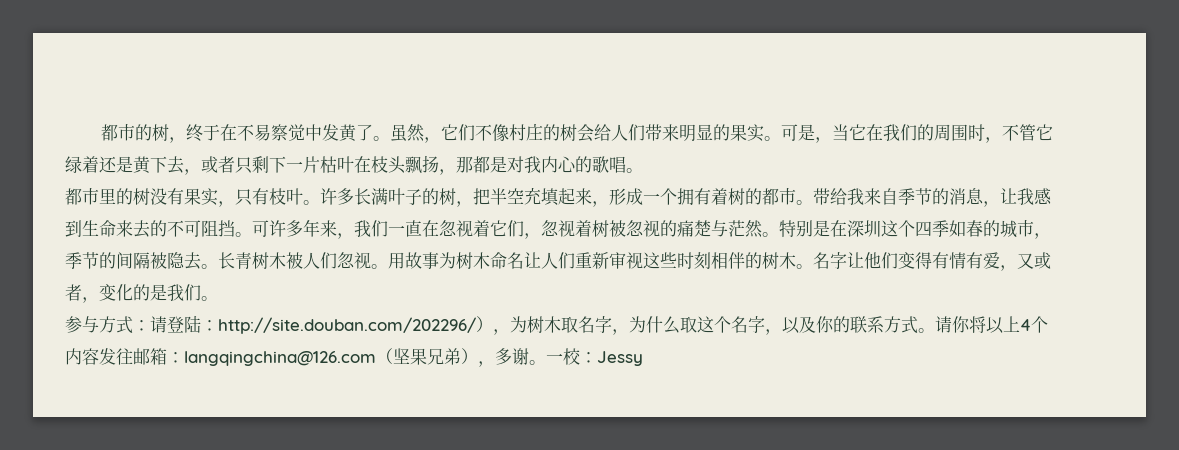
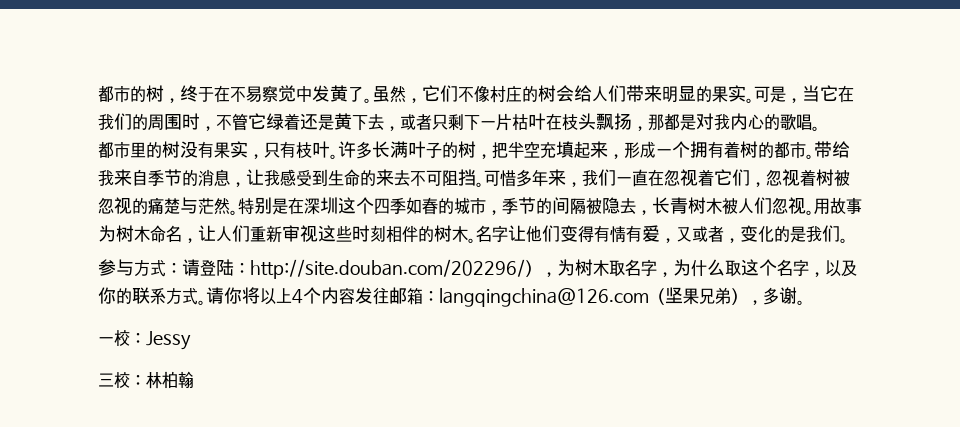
- 带给我来自季节的消息，让我感到生命来去的不可阻挡。
+ 带给我来自季节的消息，让我感受到生命的来去不可阻挡。
- 可许多年来，我们一直在忽视着它们，忽视着树被忽视的痛楚与茫然。
+ 可惜多年来，我们一直在忽视着它们，忽视着树被忽视的痛楚与茫然。
- 特别是在深圳这个四季如春的城市，季节的间隔被隐去。长青树木被人们忽视。
+ 特别是在深圳这个四季如春的城市，季节的间隔被隐去，长青树木被人们忽视。
- 用故事为树木命名让人们重新审视这些时刻相伴的树木。
+ 用故事为树木命名，让人们重新审视这些时刻相伴的树木。
- 请你将以上4个内容发往邮箱：langqingchina@126.com（坚果兄弟），多谢。一校：Jessy
+ 请你将以上4个内容发往邮箱：langqingchina@126.com（坚果兄弟），多谢。
+ 一校：Jessy
+ 三校：林柏翰

